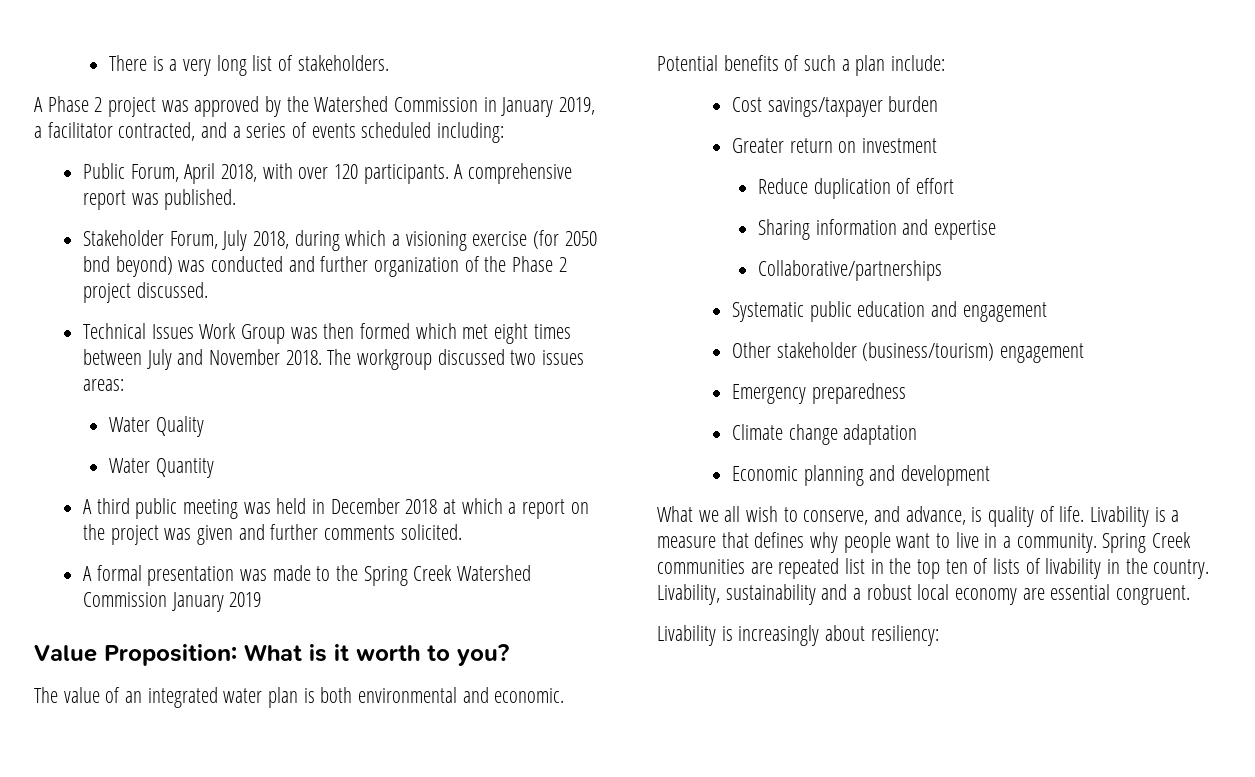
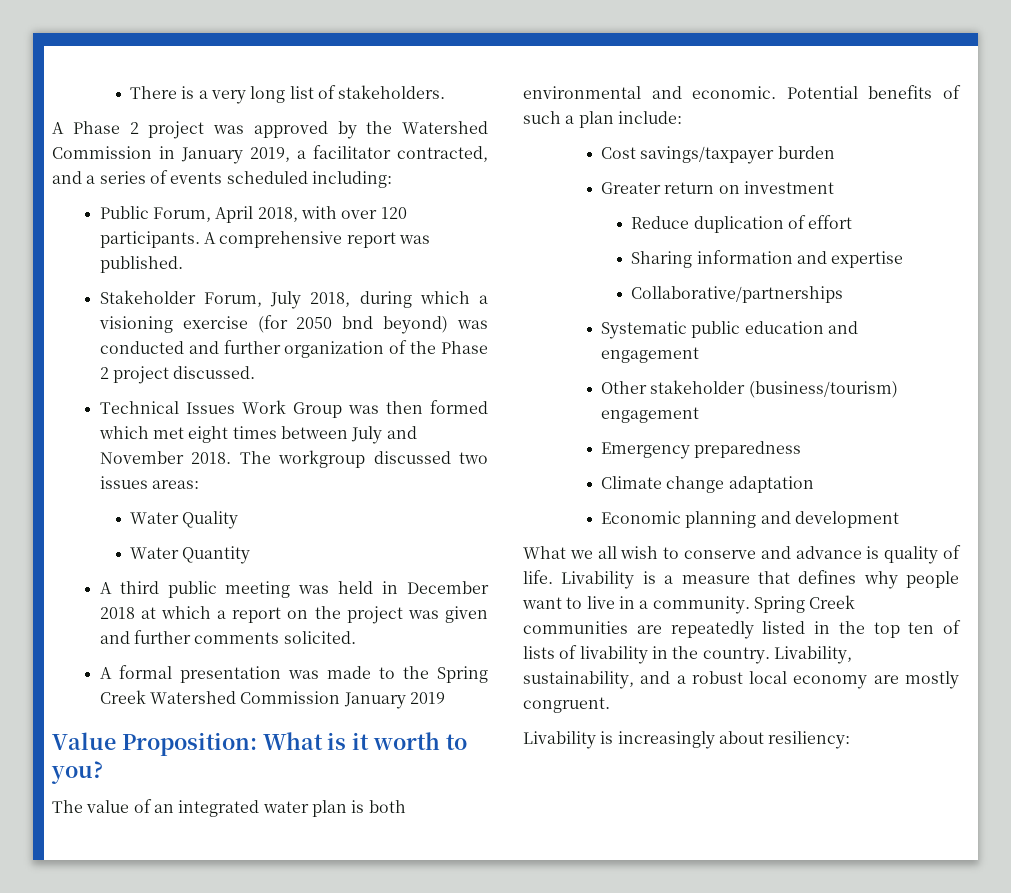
- What we all wish to conserve, and advance, is quality of life.
+ What we all wish to conserve and advance is quality of life.
- Spring Creek communities are repeated list in the top ten of lists of livability in the country.
+ Spring Creek communities are repeatedly listed in the top ten of lists of livability in the country.
- Livability, sustainability and a robust local economy are essential congruent.
+ Livability, sustainability, and a robust local economy are mostly congruent.

